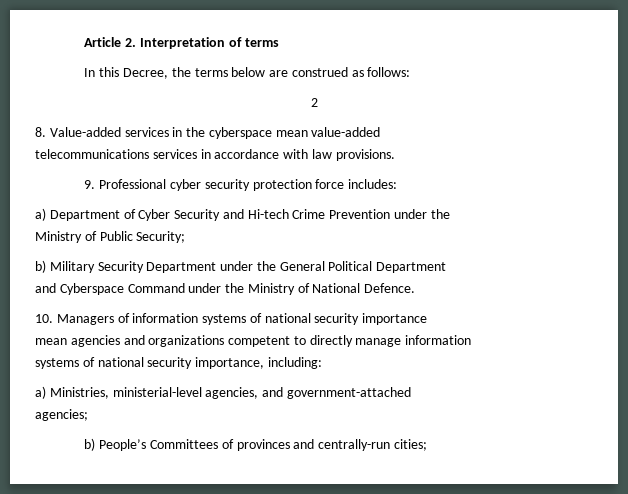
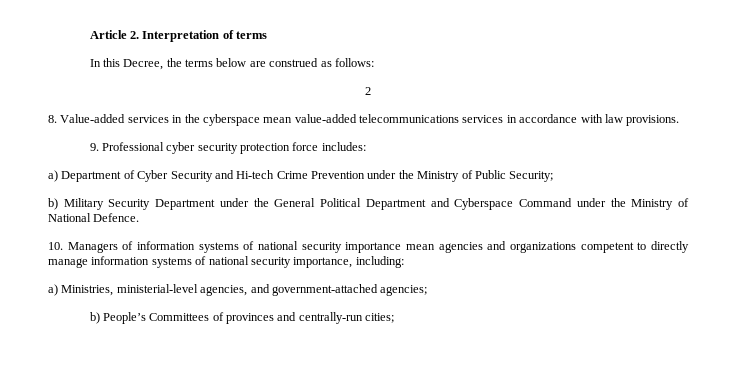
- 8. Value-added services in the cyberspace mean value-added
- telecommunications services in accordance with law provisions.
+ 8. Value-added services in the cyberspace mean value-added telecommunications services in accordance with law provisions.
- a) Department of Cyber Security and Hi-tech Crime Prevention under the
- Ministry of Public Security;
+ a) Department of Cyber Security and Hi-tech Crime Prevention under the Ministry of Public Security;
- b) Military Security Department under the General Political Department
- and Cyberspace Command under the Ministry of National Defence.
+ b) Military Security Department under the General Political Department and Cyberspace Command under the Ministry of National Defence.
- 10. Managers of information systems of national security importance
- mean agencies and organizations competent to directly manage information
- systems of national security importance, including:
+ 10. Managers of information systems of national security importance mean agencies and organizations competent to directly manage information systems of national security importance, including:
- a) Ministries, ministerial-level agencies, and government-attached
- agencies;
+ a) Ministries, ministerial-level agencies, and government-attached agencies;

